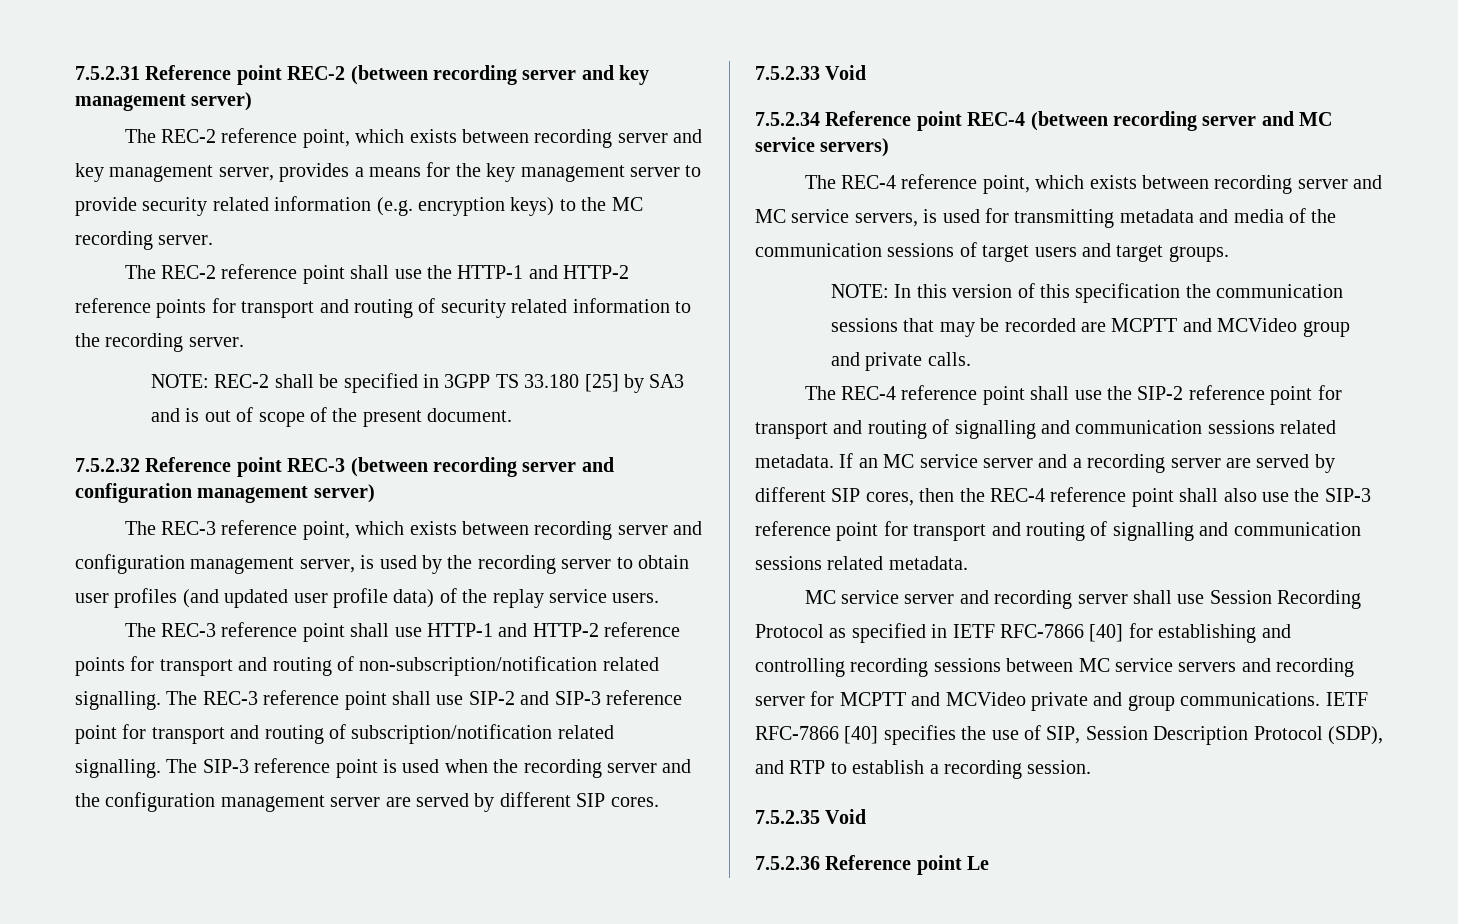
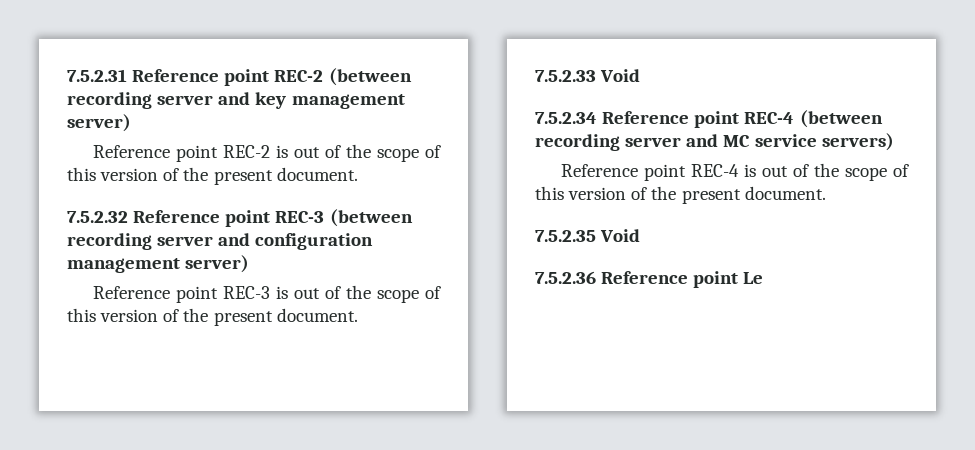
- The REC-2 reference point, which exists between recording server and key management server, provides a means for the key management server to provide security related information (e.g. encryption keys) to the MC recording server.
- The REC-2 reference point shall use the HTTP-1 and HTTP-2 reference points for transport and routing of security related information to the recording server.
- NOTE: REC-2 shall be specified in 3GPP TS 33.180 [25] by SA3 and is out of scope of the present document.
+ Reference point REC-2 is out of the scope of this version of the present document.
- The REC-3 reference point, which exists between recording server and configuration management server, is used by the recording server to obtain user profiles (and updated user profile data) of the replay service users.
- The REC-3 reference point shall use HTTP-1 and HTTP-2 reference points for transport and routing of non-subscription/notification related signalling. The REC-3 reference point shall use SIP-2 and SIP-3 reference point for transport and routing of subscription/notification related signalling. The SIP-3 reference point is used when the recording server and the configuration management server are served by different SIP cores.
+ Reference point REC-3 is out of the scope of this version of the present document.
- The REC-4 reference point, which exists between recording server and MC service servers, is used for transmitting metadata and media of the communication sessions of target users and target groups.
- NOTE: In this version of this specification the communication sessions that may be recorded are MCPTT and MCVideo group and private calls.
- The REC-4 reference point shall use the SIP-2 reference point for transport and routing of signalling and communication sessions related metadata. If an MC service server and a recording server are served by different SIP cores, then the REC-4 reference point shall also use the SIP-3 reference point for transport and routing of signalling and communication sessions related metadata.
- MC service server and recording server shall use Session Recording Protocol as specified in IETF RFC-7866 [40] for establishing and controlling recording sessions between MC service servers and recording server for MCPTT and MCVideo private and group communications. IETF RFC-7866 [40] specifies the use of SIP, Session Description Protocol (SDP), and RTP to establish a recording session.
+ Reference point REC-4 is out of the scope of this version of the present document.

